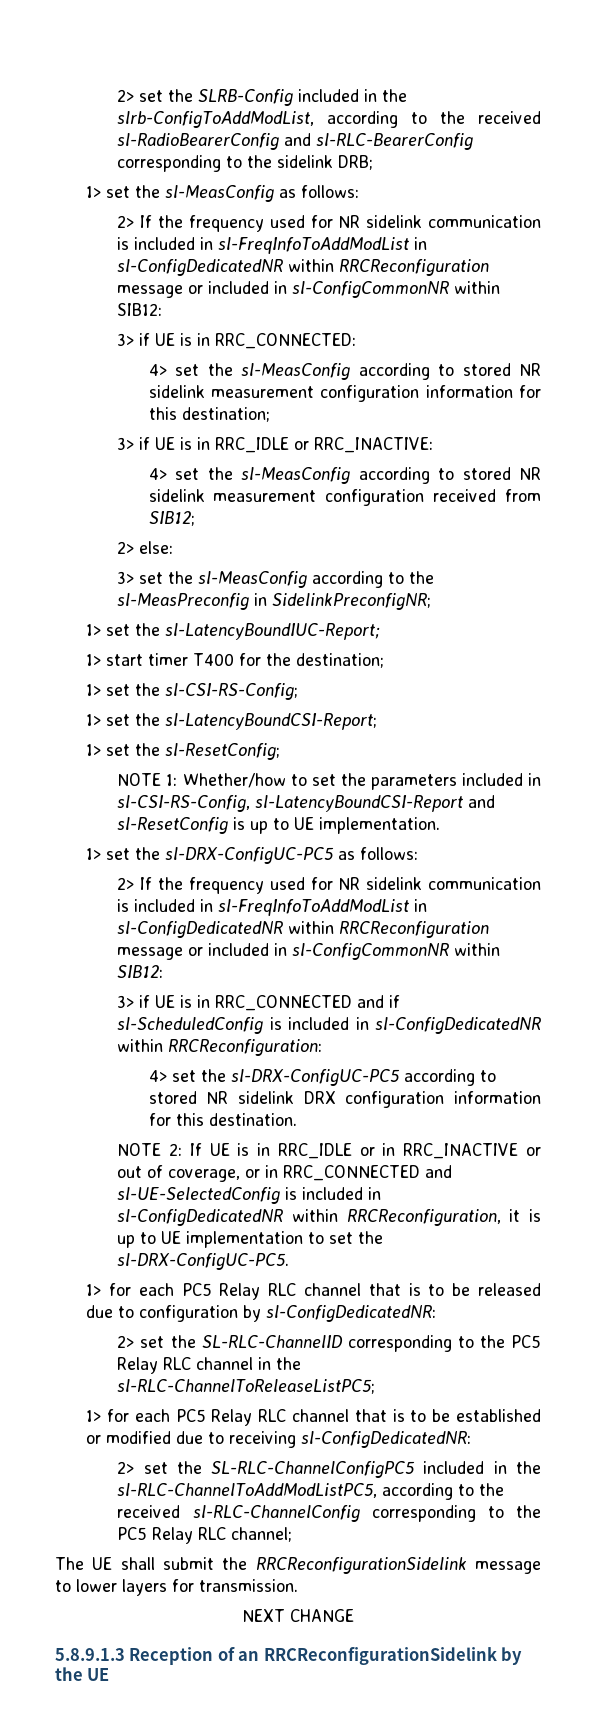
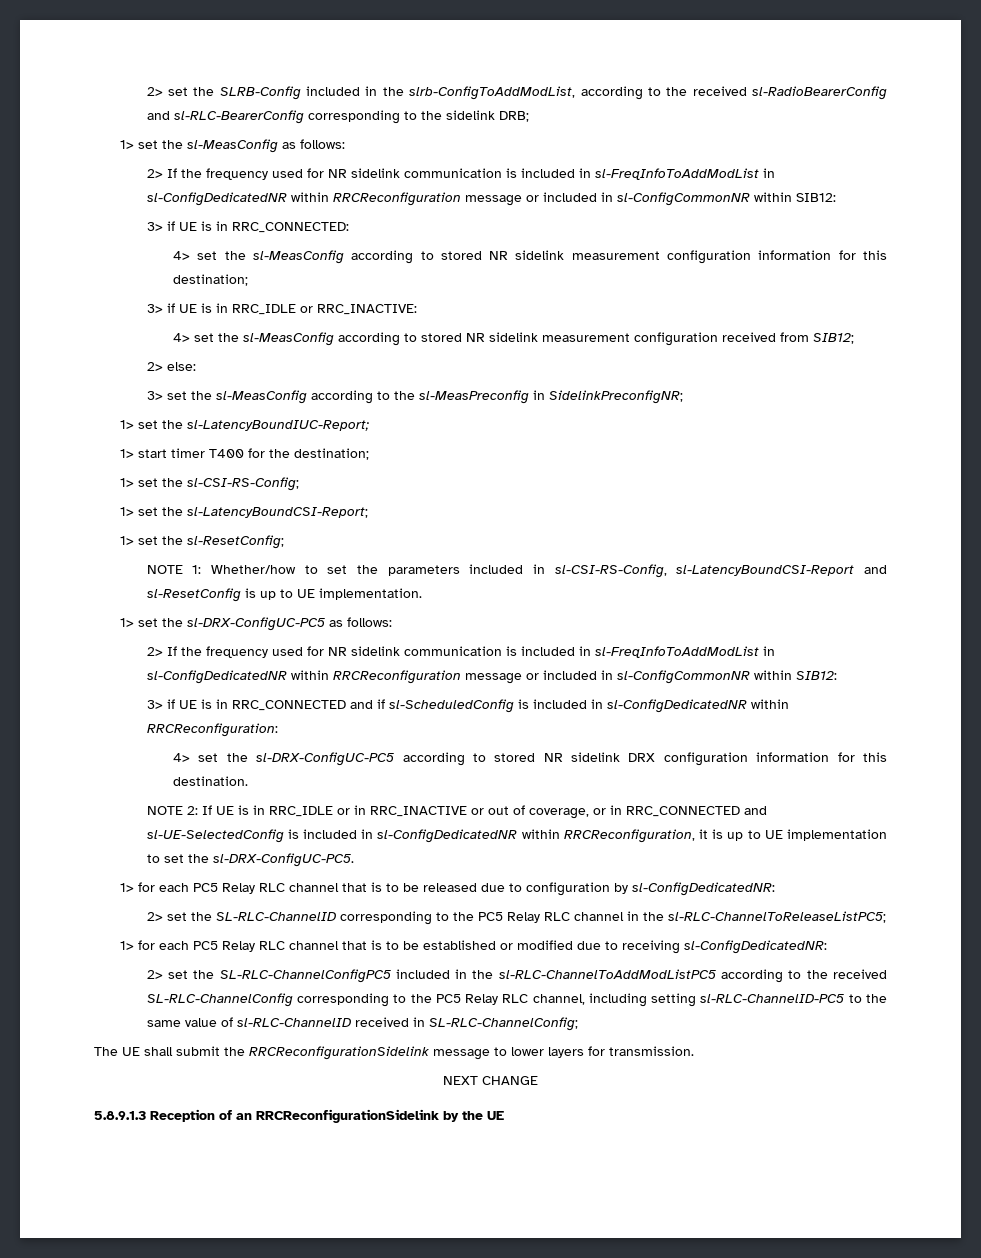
- 2> set the SL-RLC-ChannelConfigPC5 included in the sl-RLC-ChannelToAddModListPC5, according to the received sl-RLC-ChannelConfig corresponding to the PC5 Relay RLC channel;
+ 2> set the SL-RLC-ChannelConfigPC5 included in the sl-RLC-ChannelToAddModListPC5 according to the received SL-RLC-ChannelConfig corresponding to the PC5 Relay RLC channel, including setting sl-RLC-ChannelID-PC5 to the same value of sl-RLC-ChannelID received in SL-RLC-ChannelConfig;

